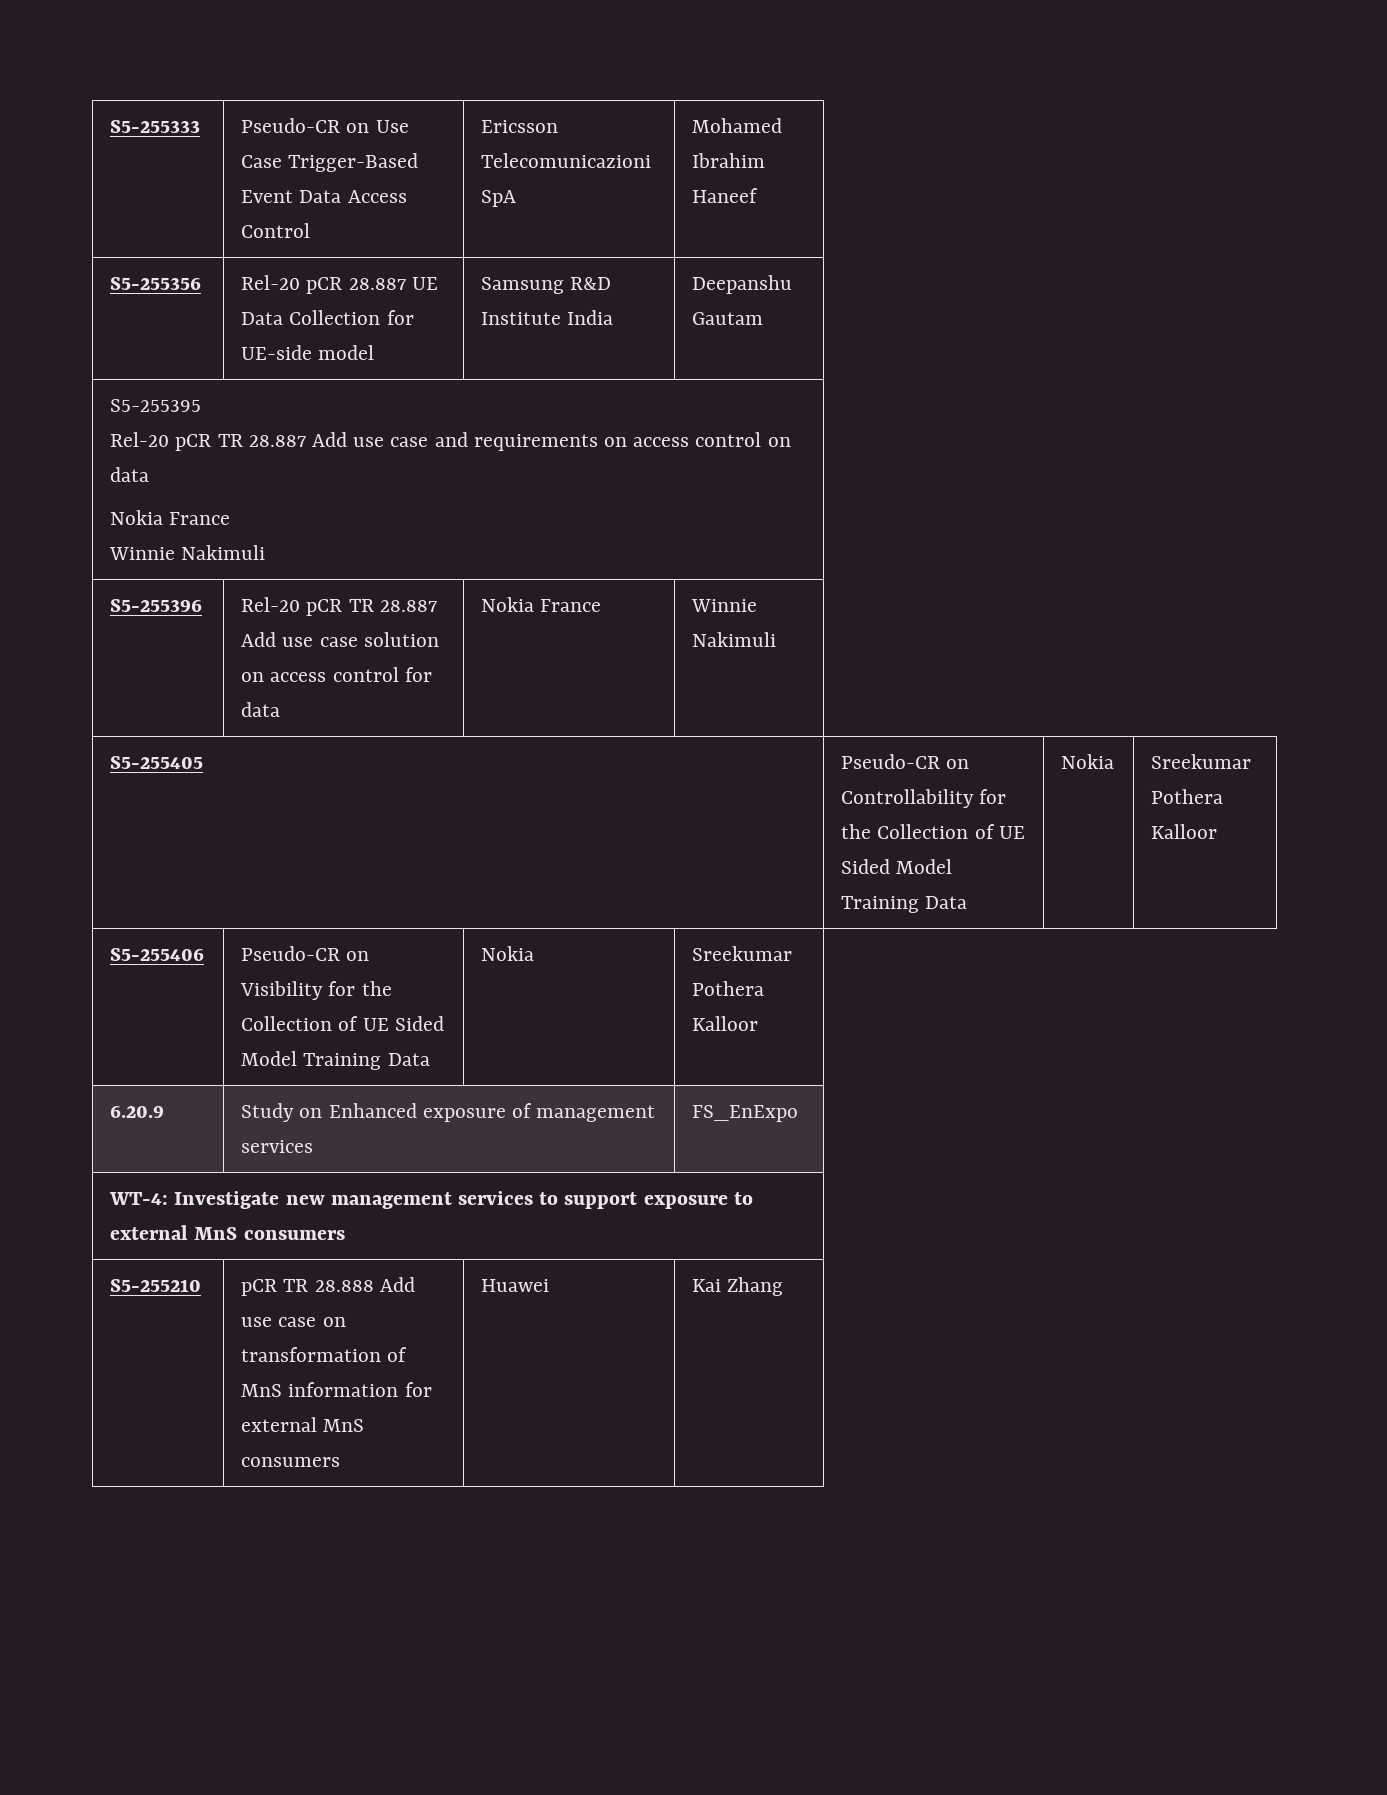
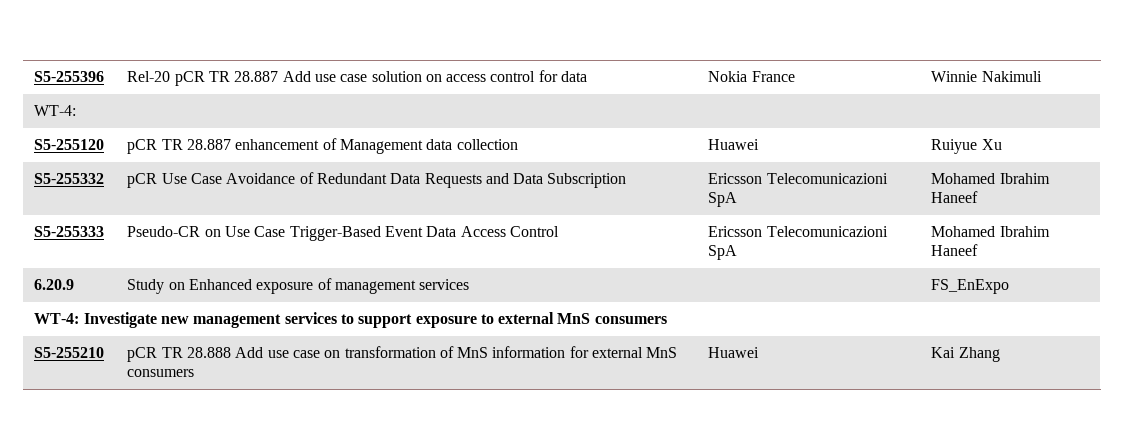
- S5-255333 | Pseudo-CR on Use Case Trigger-Based Event Data Access Control | Ericsson Telecomunicazioni SpA | Mohamed Ibrahim Haneef
- S5-255356 | Rel-20 pCR 28.887 UE Data Collection for UE-side model | Samsung R&D Institute India | Deepanshu Gautam
- S5-255395
- Rel-20 pCR TR 28.887 Add use case and requirements on access control on data
- Nokia France
- Winnie Nakimuli
  S5-255396 | Rel-20 pCR TR 28.887 Add use case solution on access control for data | Nokia France | Winnie Nakimuli
- S5-255405 | Pseudo-CR on Controllability for the Collection of UE Sided Model Training Data | Nokia | Sreekumar Pothera Kalloor
- S5-255406 | Pseudo-CR on Visibility for the Collection of UE Sided Model Training Data | Nokia | Sreekumar Pothera Kalloor
+ WT-4:
+ S5-255120 | pCR TR 28.887 enhancement of Management data collection | Huawei | Ruiyue Xu
+ S5-255332 | pCR Use Case Avoidance of Redundant Data Requests and Data Subscription | Ericsson Telecomunicazioni SpA | Mohamed Ibrahim Haneef
+ S5-255333 | Pseudo-CR on Use Case Trigger-Based Event Data Access Control | Ericsson Telecomunicazioni SpA | Mohamed Ibrahim Haneef

